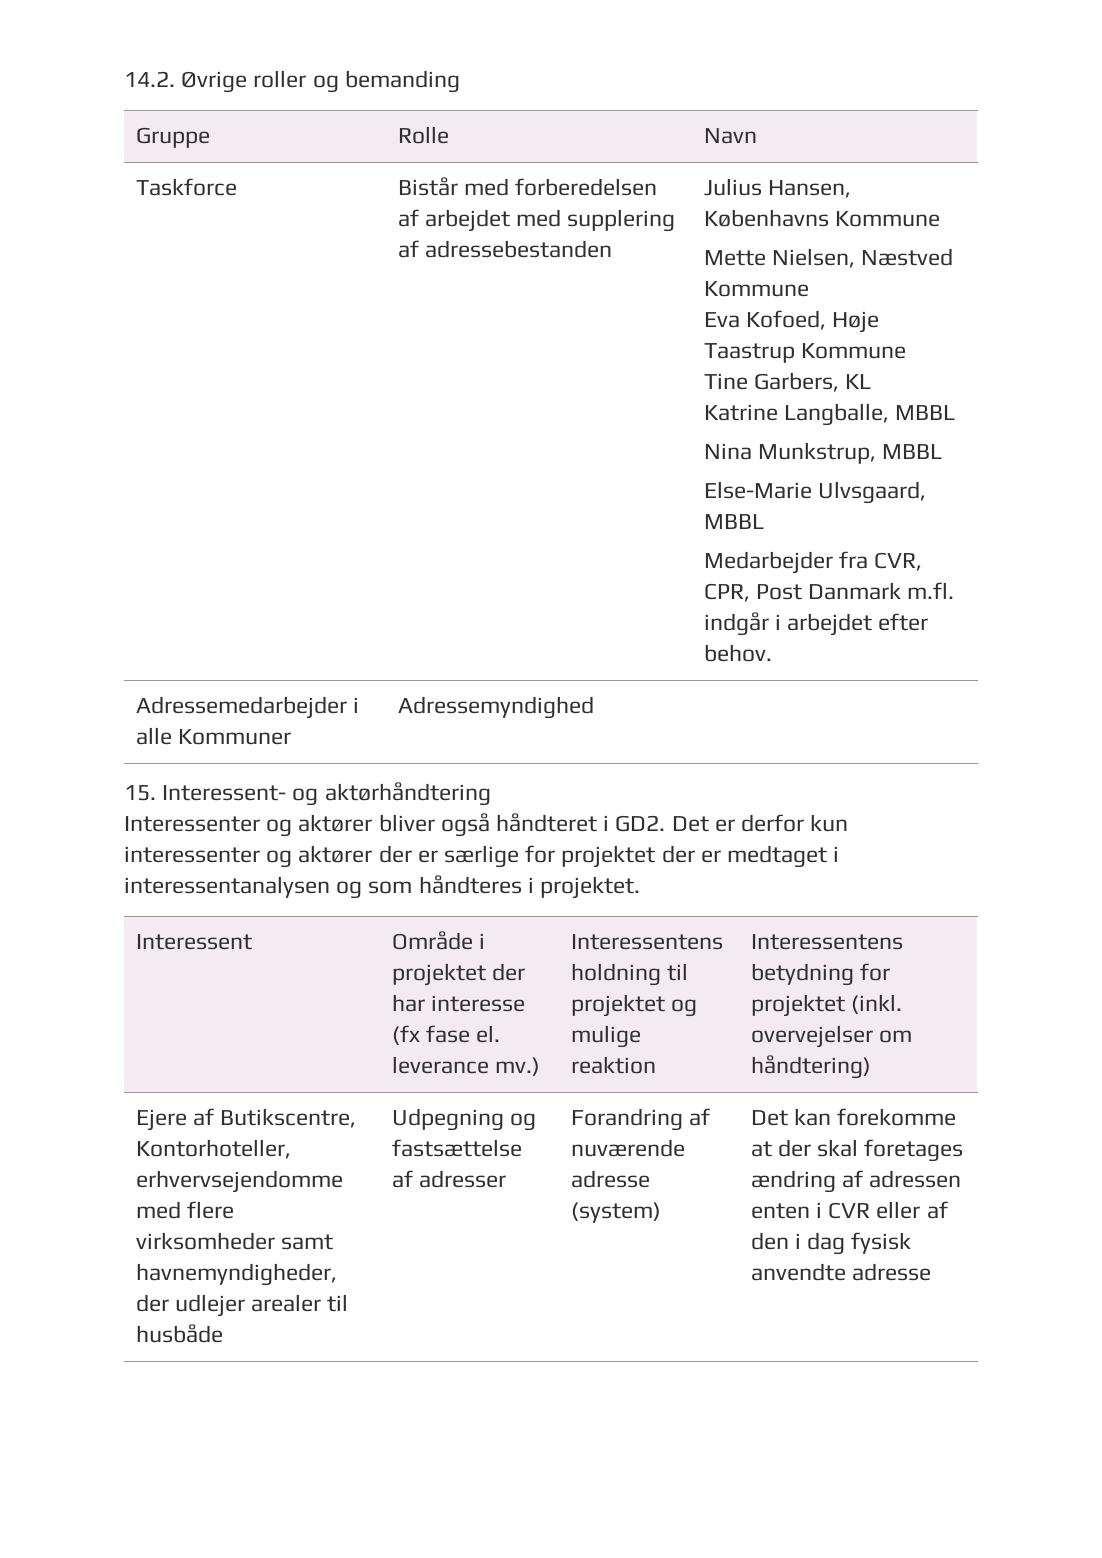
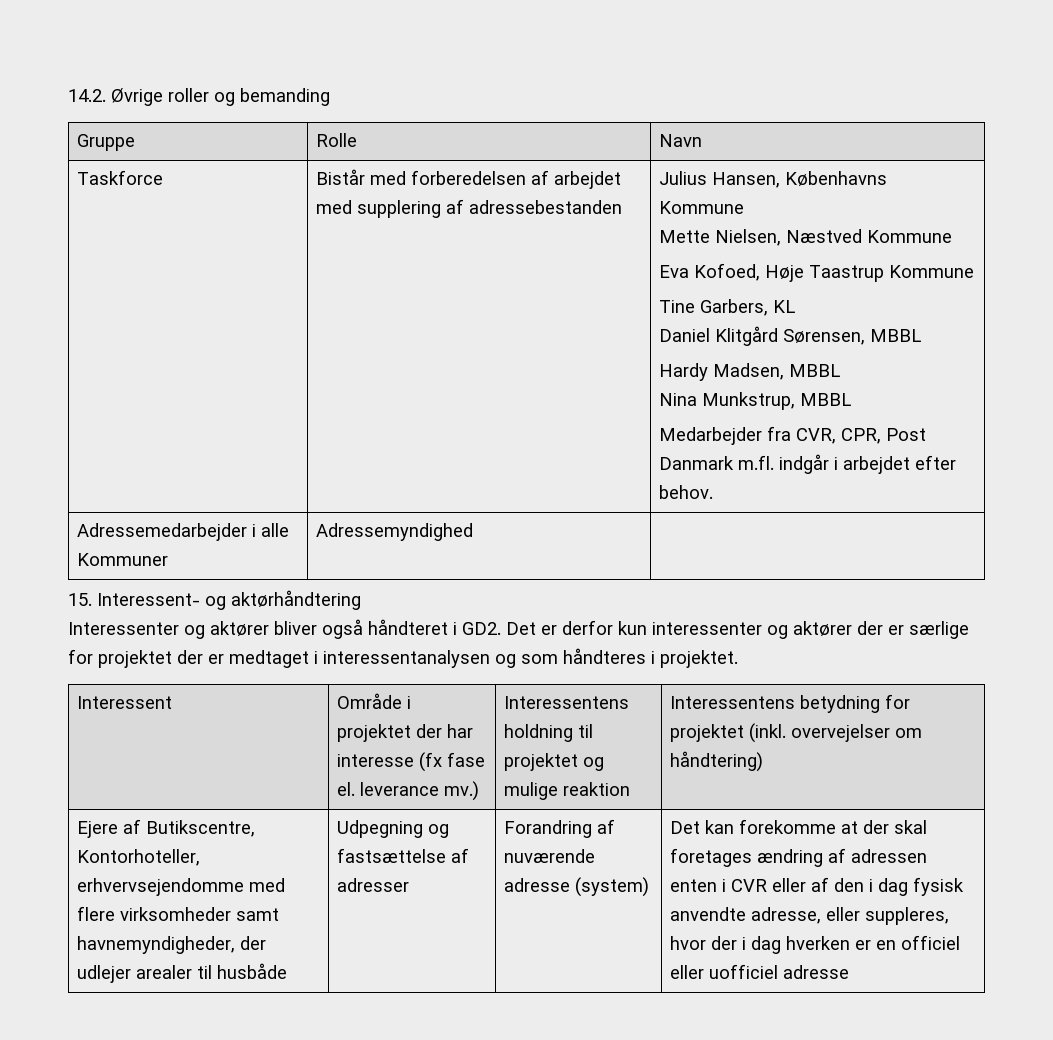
- Katrine Langballe, MBBL
+ Daniel Klitgård Sørensen, MBBL
+ Hardy Madsen, MBBL
- Else-Marie Ulvsgaard, MBBL
- Det kan forekomme at der skal foretages ændring af adressen enten i CVR eller af den i dag fysisk anvendte adresse
+ Det kan forekomme at der skal foretages ændring af adressen enten i CVR eller af den i dag fysisk anvendte adresse, eller suppleres, hvor der i dag hverken er en officiel eller uofficiel adresse

